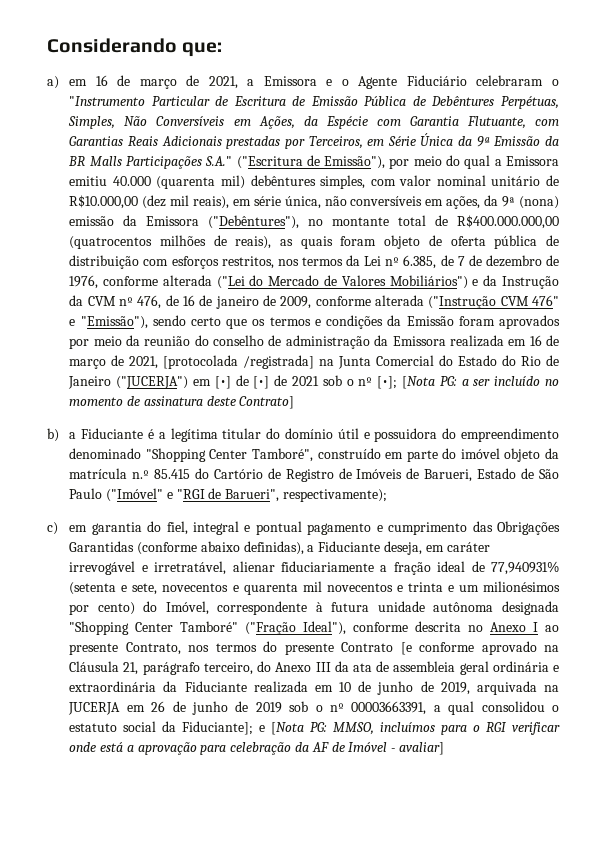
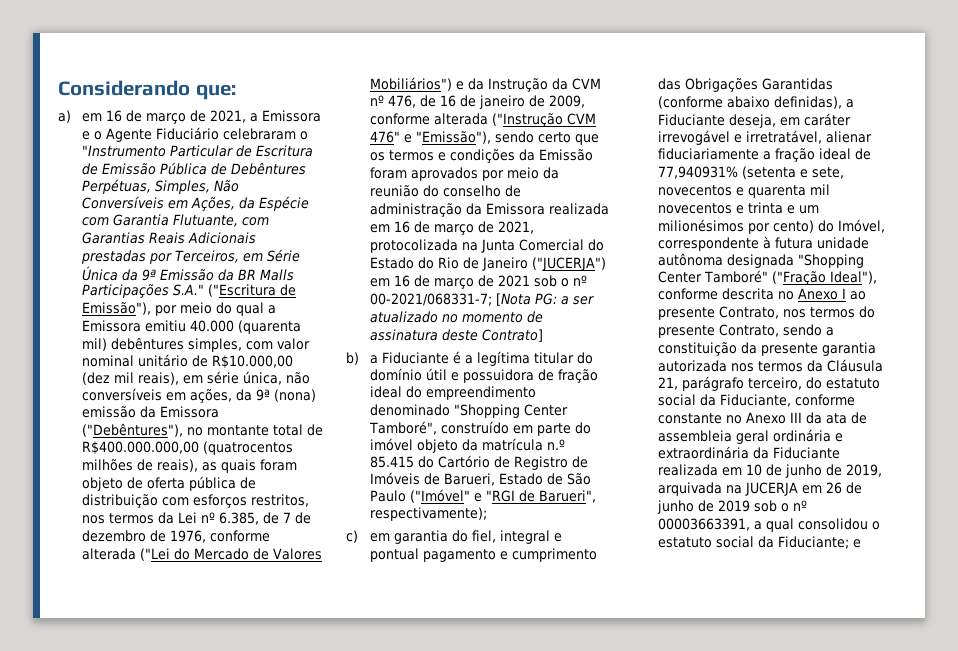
- a) em 16 de março de 2021, a Emissora e o Agente Fiduciário celebraram o "Instrumento Particular de Escritura de Emissão Pública de Debêntures Perpétuas, Simples, Não Conversíveis em Ações, da Espécie com Garantia Flutuante, com Garantias Reais Adicionais prestadas por Terceiros, em Série Única da 9ª Emissão da BR Malls Participações S.A." ("Escritura de Emissão"), por meio do qual a Emissora emitiu 40.000 (quarenta mil) debêntures simples, com valor nominal unitário de R$10.000,00 (dez mil reais), em série única, não conversíveis em ações, da 9ª (nona) emissão da Emissora ("Debêntures"), no montante total de R$400.000.000,00 (quatrocentos milhões de reais), as quais foram objeto de oferta pública de distribuição com esforços restritos, nos termos da Lei nº 6.385, de 7 de dezembro de 1976, conforme alterada ("Lei do Mercado de Valores Mobiliários") e da Instrução da CVM nº 476, de 16 de janeiro de 2009, conforme alterada ("Instrução CVM 476" e "Emissão"), sendo certo que os termos e condições da Emissão foram aprovados por meio da reunião do conselho de administração da Emissora realizada em 16 de março de 2021, [protocolada /registrada] na Junta Comercial do Estado do Rio de Janeiro ("JUCERJA") em [•] de [•] de 2021 sob o nº [•];
+ a) em 16 de março de 2021, a Emissora e o Agente Fiduciário celebraram o "Instrumento Particular de Escritura de Emissão Pública de Debêntures Perpétuas, Simples, Não Conversíveis em Ações, da Espécie com Garantia Flutuante, com Garantias Reais Adicionais prestadas por Terceiros, em Série Única da 9ª Emissão da BR Malls Participações S.A." ("Escritura de Emissão"), por meio do qual a Emissora emitiu 40.000 (quarenta mil) debêntures simples, com valor nominal unitário de R$10.000,00 (dez mil reais), em série única, não conversíveis em ações, da 9ª (nona) emissão da Emissora ("Debêntures"), no montante total de R$400.000.000,00 (quatrocentos milhões de reais), as quais foram objeto de oferta pública de distribuição com esforços restritos, nos termos da Lei nº 6.385, de 7 de dezembro de 1976, conforme alterada ("Lei do Mercado de Valores Mobiliários") e da Instrução da CVM nº 476, de 16 de janeiro de 2009, conforme alterada ("Instrução CVM 476" e "Emissão"), sendo certo que os termos e condições da Emissão foram aprovados por meio da reunião do conselho de administração da Emissora realizada em 16 de março de 2021, protocolizada na Junta Comercial do Estado do Rio de Janeiro ("JUCERJA") em 16 de março de 2021 sob o nº 00-2021/068331-7;
- a ser incluído no momento de assinatura deste Contrato]
+ a ser atualizado no momento de assinatura deste Contrato]
- b) a Fiduciante é a legítima titular do domínio útil e possuidora do empreendimento denominado "Shopping Center Tamboré", construído em parte do imóvel objeto da matrícula n.º 85.415 do Cartório de Registro de Imóveis de Barueri, Estado de São Paulo ("Imóvel" e "RGI de Barueri", respectivamente);
+ b) a Fiduciante é a legítima titular do domínio útil e possuidora de fração ideal do empreendimento denominado "Shopping Center Tamboré", construído em parte do imóvel objeto da matrícula n.º 85.415 do Cartório de Registro de Imóveis de Barueri, Estado de São Paulo ("Imóvel" e "RGI de Barueri", respectivamente);
- c) em garantia do fiel, integral e pontual pagamento e cumprimento das Obrigações Garantidas (conforme abaixo definidas), a Fiduciante deseja, em caráter irrevogável e irretratável, alienar fiduciariamente a fração ideal de 77,940931% (setenta e sete, novecentos e quarenta mil novecentos e trinta e um milionésimos por cento) do Imóvel, correspondente à futura unidade autônoma designada "Shopping Center Tamboré" ("Fração Ideal"), conforme descrita no Anexo I ao presente Contrato, nos termos do presente Contrato [e conforme aprovado na Cláusula 21, parágrafo terceiro, do Anexo III da ata de assembleia geral ordinária e extraordinária da Fiduciante realizada em 10 de junho de 2019, arquivada na JUCERJA em 26 de junho de 2019 sob o nº 00003663391, a qual consolidou o estatuto social da Fiduciante]; e [Nota PG: MMSO, incluímos para o RGI verificar onde está a aprovação para celebração da AF de Imóvel - avaliar]
+ c) em garantia do fiel, integral e pontual pagamento e cumprimento das Obrigações Garantidas (conforme abaixo definidas), a Fiduciante deseja, em caráter irrevogável e irretratável, alienar fiduciariamente a fração ideal de 77,940931% (setenta e sete, novecentos e quarenta mil novecentos e trinta e um milionésimos por cento) do Imóvel, correspondente à futura unidade autônoma designada "Shopping Center Tamboré" ("Fração Ideal"), conforme descrita no Anexo I ao presente Contrato, nos termos do presente Contrato, sendo a constituição da presente garantia autorizada nos termos da Cláusula 21, parágrafo terceiro, do estatuto social da Fiduciante, conforme constante no Anexo III da ata de assembleia geral ordinária e extraordinária da Fiduciante realizada em 10 de junho de 2019, arquivada na JUCERJA em 26 de junho de 2019 sob o nº 00003663391, a qual consolidou o estatuto social da Fiduciante; e

